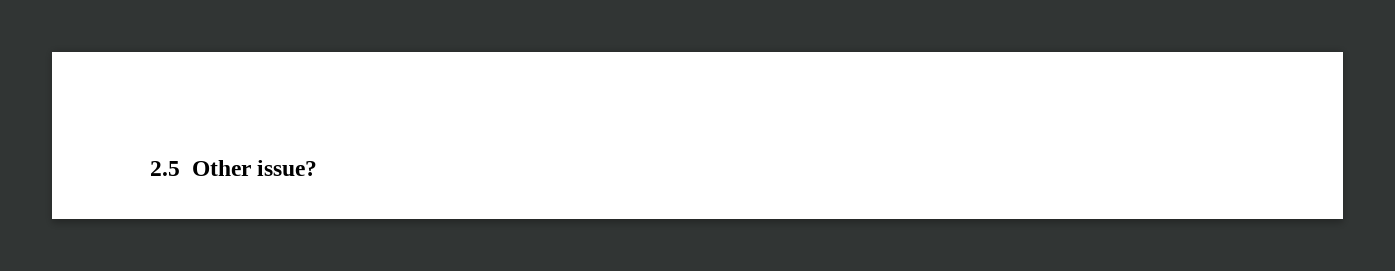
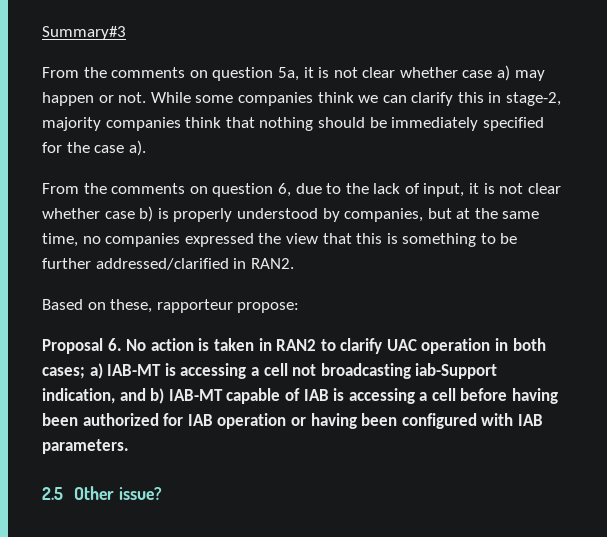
+ Summary#3
+ From the comments on question 5a, it is not clear whether case a) may happen or not. While some companies think we can clarify this in stage-2, majority companies think that nothing should be immediately specified for the case a).
+ From the comments on question 6, due to the lack of input, it is not clear whether case b) is properly understood by companies, but at the same time, no companies expressed the view that this is something to be further addressed/clarified in RAN2.
+ Based on these, rapporteur propose:
+ Proposal 6. No action is taken in RAN2 to clarify UAC operation in both cases; a) IAB-MT is accessing a cell not broadcasting iab-Support indication, and b) IAB-MT capable of IAB is accessing a cell before having been authorized for IAB operation or having been configured with IAB parameters.

